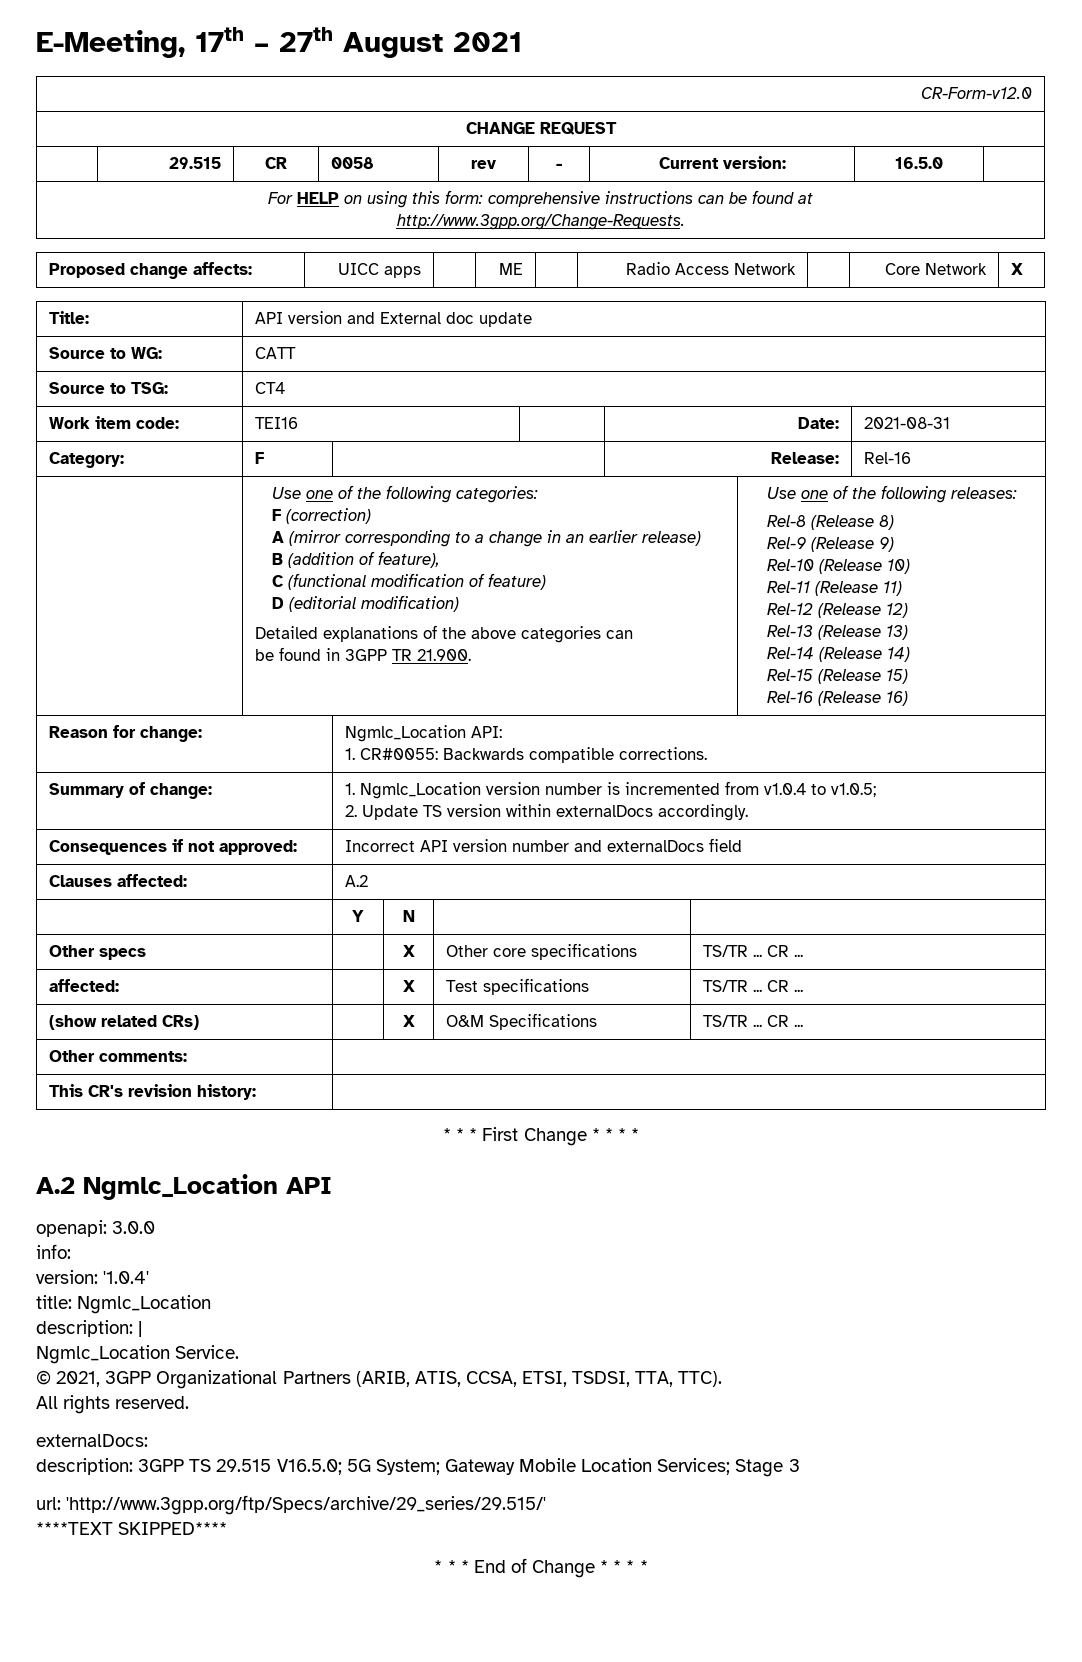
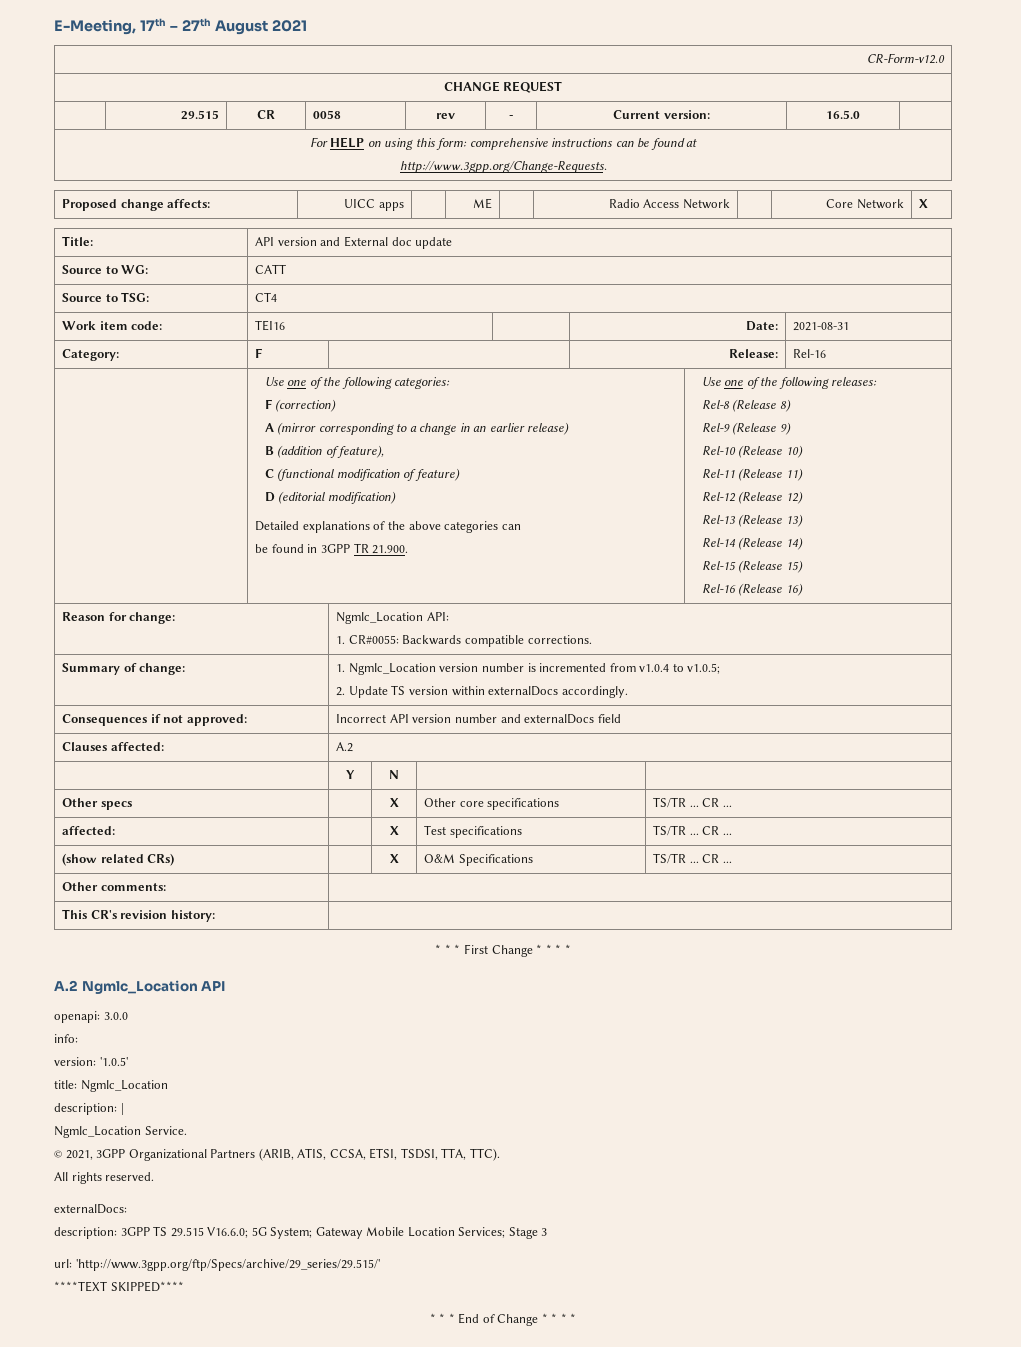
- version: '1.0.4'
+ version: '1.0.5'
- description: 3GPP TS 29.515 V16.5.0; 5G System; Gateway Mobile Location Services; Stage 3
+ description: 3GPP TS 29.515 V16.6.0; 5G System; Gateway Mobile Location Services; Stage 3

